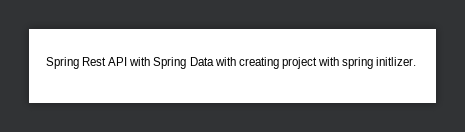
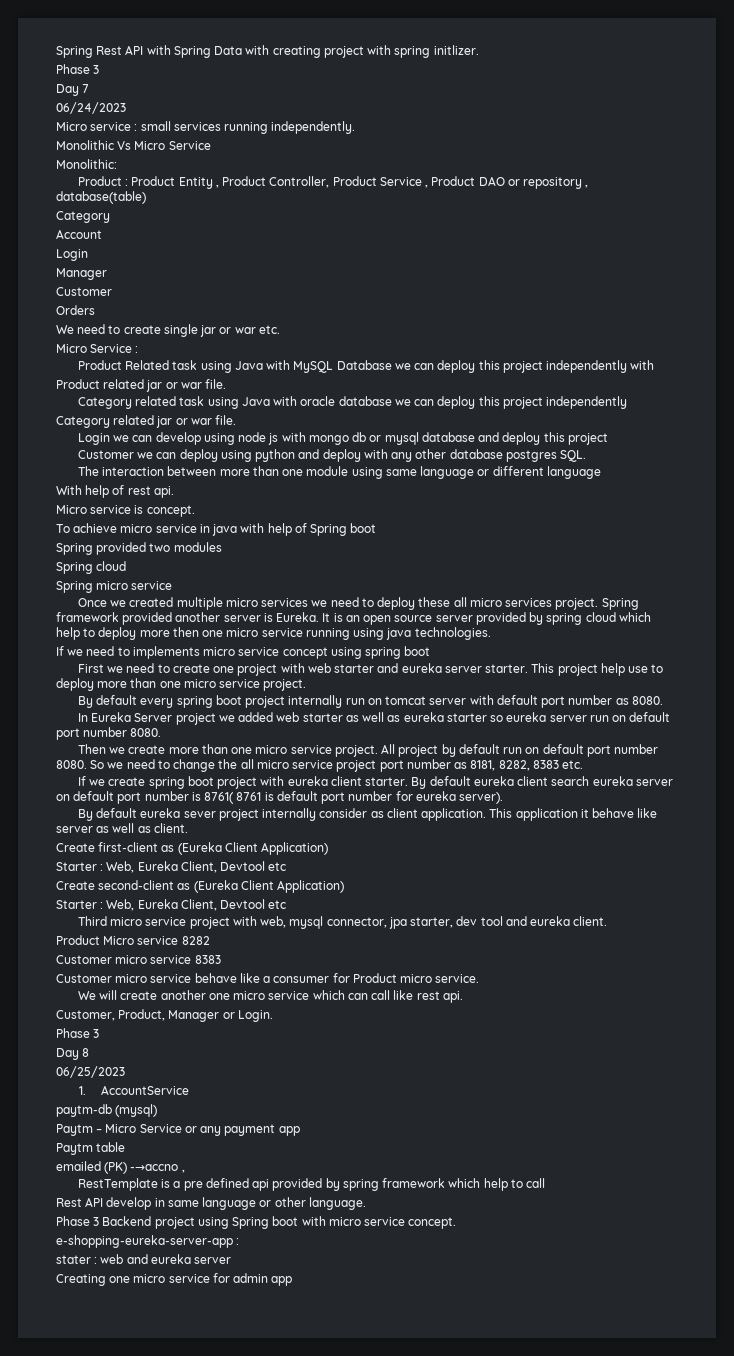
  Spring Rest API with Spring Data with creating project with spring initlizer.
+ Phase 3
+ Day 7
+ 06/24/2023
+ Micro service : small services running independently.
+ Monolithic Vs Micro Service
+ Monolithic:
+ Product : Product Entity , Product Controller, Product Service , Product DAO or repository , database(table)
+ Category
+ Account
+ Login
+ Manager
+ Customer
+ Orders
+ We need to create single jar or war etc.
+ Micro Service :
+ Product Related task using Java with MySQL Database we can deploy this project independently with
+ Product related jar or war file.
+ Category related task using Java with oracle database we can deploy this project independently
+ Category related jar or war file.
+ Login we can develop using node js with mongo db or mysql database and deploy this project
+ Customer we can deploy using python and deploy with any other database postgres SQL.
+ The interaction between more than one module using same language or different language
+ With help of rest api.
+ Micro service is concept.
+ To achieve micro service in java with help of Spring boot
+ Spring provided two modules
+ Spring cloud
+ Spring micro service
+ Once we created multiple micro services we need to deploy these all micro services project. Spring framework provided another server is Eureka. It is an open source server provided by spring cloud which help to deploy more then one micro service running using java technologies.
+ If we need to implements micro service concept using spring boot
+ First we need to create one project with web starter and eureka server starter. This project help use to deploy more than one micro service project.
+ By default every spring boot project internally run on tomcat server with default port number as 8080.
+ In Eureka Server project we added web starter as well as eureka starter so eureka server run on default port number 8080.
+ Then we create more than one micro service project. All project by default run on default port number 8080. So we need to change the all micro service project port number as 8181, 8282, 8383 etc.
+ If we create spring boot project with eureka client starter. By default eureka client search eureka server on default port number is 8761( 8761 is default port number for eureka server).
+ By default eureka sever project internally consider as client application. This application it behave like server as well as client.
+ Create first-client as (Eureka Client Application)
+ Starter : Web, Eureka Client, Devtool etc
+ Create second-client as (Eureka Client Application)
+ Starter : Web, Eureka Client, Devtool etc
+ Third micro service project with web, mysql connector, jpa starter, dev tool and eureka client.
+ Product Micro service 8282
+ Customer micro service 8383
+ Customer micro service behave like a consumer for Product micro service.
+ We will create another one micro service which can call like rest api.
+ Customer, Product, Manager or Login.
+ Phase 3
+ Day 8
+ 06/25/2023
+ 1. AccountService
+ paytm-db (mysql)
+ Paytm – Micro Service or any payment app
+ Paytm table
+ emailed (PK) -→accno ,
+ RestTemplate is a pre defined api provided by spring framework which help to call
+ Rest API develop in same language or other language.
+ Phase 3 Backend project using Spring boot with micro service concept.
+ e-shopping-eureka-server-app :
+ stater : web and eureka server
+ Creating one micro service for admin app

